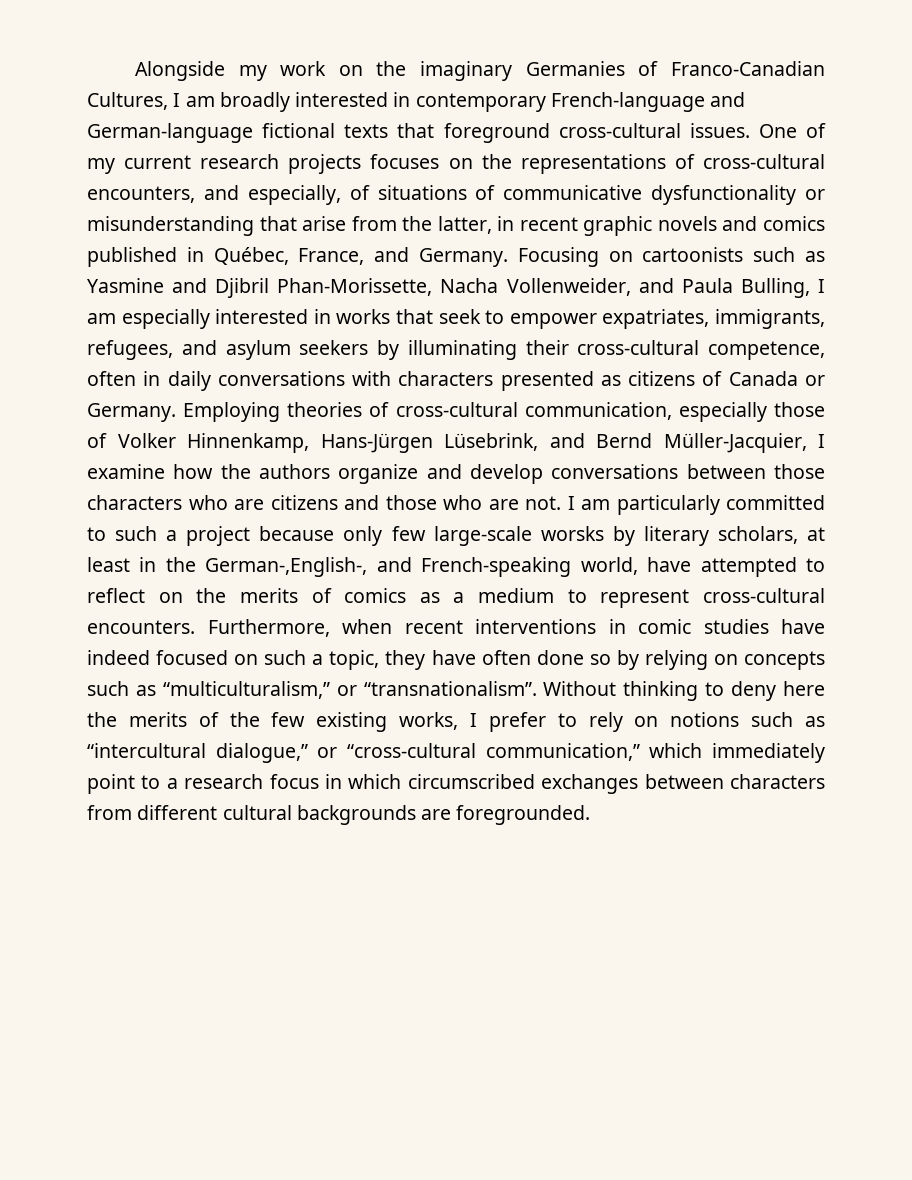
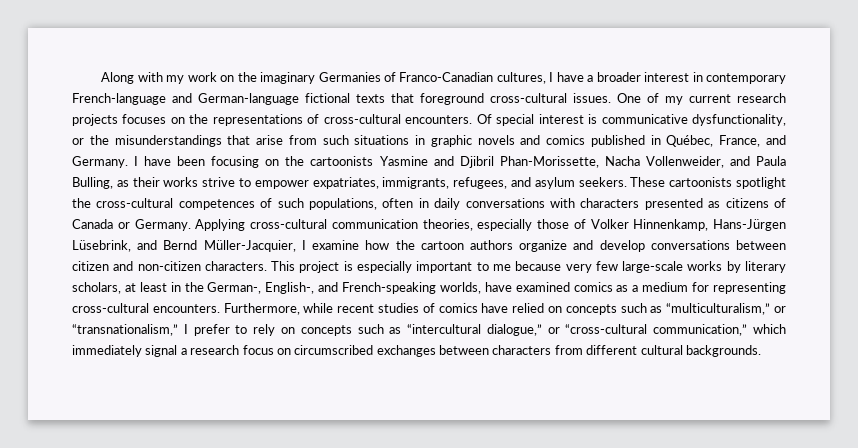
- Alongside my work on the imaginary Germanies of Franco-Canadian Cultures, I am broadly interested in contemporary French-language and German-language fictional texts that foreground cross-cultural issues.
+ Along with my work on the imaginary Germanies of Franco-Canadian cultures, I have a broader interest in contemporary French-language and German-language fictional texts that foreground cross-cultural issues.
- One of my current research projects focuses on the representations of cross-cultural encounters, and especially, of situations of communicative dysfunctionality or misunderstanding that arise from the latter, in recent graphic novels and comics published in Québec, France, and Germany.
+ One of my current research projects focuses on the representations of cross-cultural encounters. Of special interest is communicative dysfunctionality, or the misunderstandings that arise from such situations in graphic novels and comics published in Québec, France, and Germany.
- Focusing on cartoonists such as Yasmine and Djibril Phan-Morissette, Nacha Vollenweider, and Paula Bulling, I am especially interested in works that seek to empower expatriates, immigrants, refugees, and asylum seekers by illuminating their cross-cultural competence, often in daily conversations with characters presented as citizens of Canada or Germany.
+ I have been focusing on the cartoonists Yasmine and Djibril Phan-Morissette, Nacha Vollenweider, and Paula Bulling, as their works strive to empower expatriates, immigrants, refugees, and asylum seekers. These cartoonists spotlight the cross-cultural competences of such populations, often in daily conversations with characters presented as citizens of Canada or Germany.
- Employing theories of cross-cultural communication, especially those of Volker Hinnenkamp, Hans-Jürgen Lüsebrink, and Bernd Müller-Jacquier, I examine how the authors organize and develop conversations between those characters who are citizens and those who are not. I am particularly committed to such a project because only few large-scale worsks by literary scholars, at least in the German-,English-, and French-speaking world, have attempted to reflect on the merits of comics as a medium to represent cross-cultural encounters.
+ Applying cross-cultural communication theories, especially those of Volker Hinnenkamp, Hans-Jürgen Lüsebrink, and Bernd Müller-Jacquier, I examine how the cartoon authors organize and develop conversations between citizen and non-citizen characters. This project is especially important to me because very few large-scale works by literary scholars, at least in the German-, English-, and French-speaking worlds, have examined comics as a medium for representing cross-cultural encounters.
- Furthermore, when recent interventions in comic studies have indeed focused on such a topic, they have often done so by relying on concepts such as “multiculturalism,” or “transnationalism”. Without thinking to deny here the merits of the few existing works, I prefer to rely on notions such as “intercultural dialogue,” or “cross-cultural communication,” which immediately point to a research focus in which circumscribed exchanges between characters from different cultural backgrounds are foregrounded.
+ Furthermore, while recent studies of comics have relied on concepts such as “multiculturalism,” or “transnationalism,” I prefer to rely on concepts such as “intercultural dialogue,” or “cross-cultural communication,” which immediately signal a research focus on circumscribed exchanges between characters from different cultural backgrounds.

